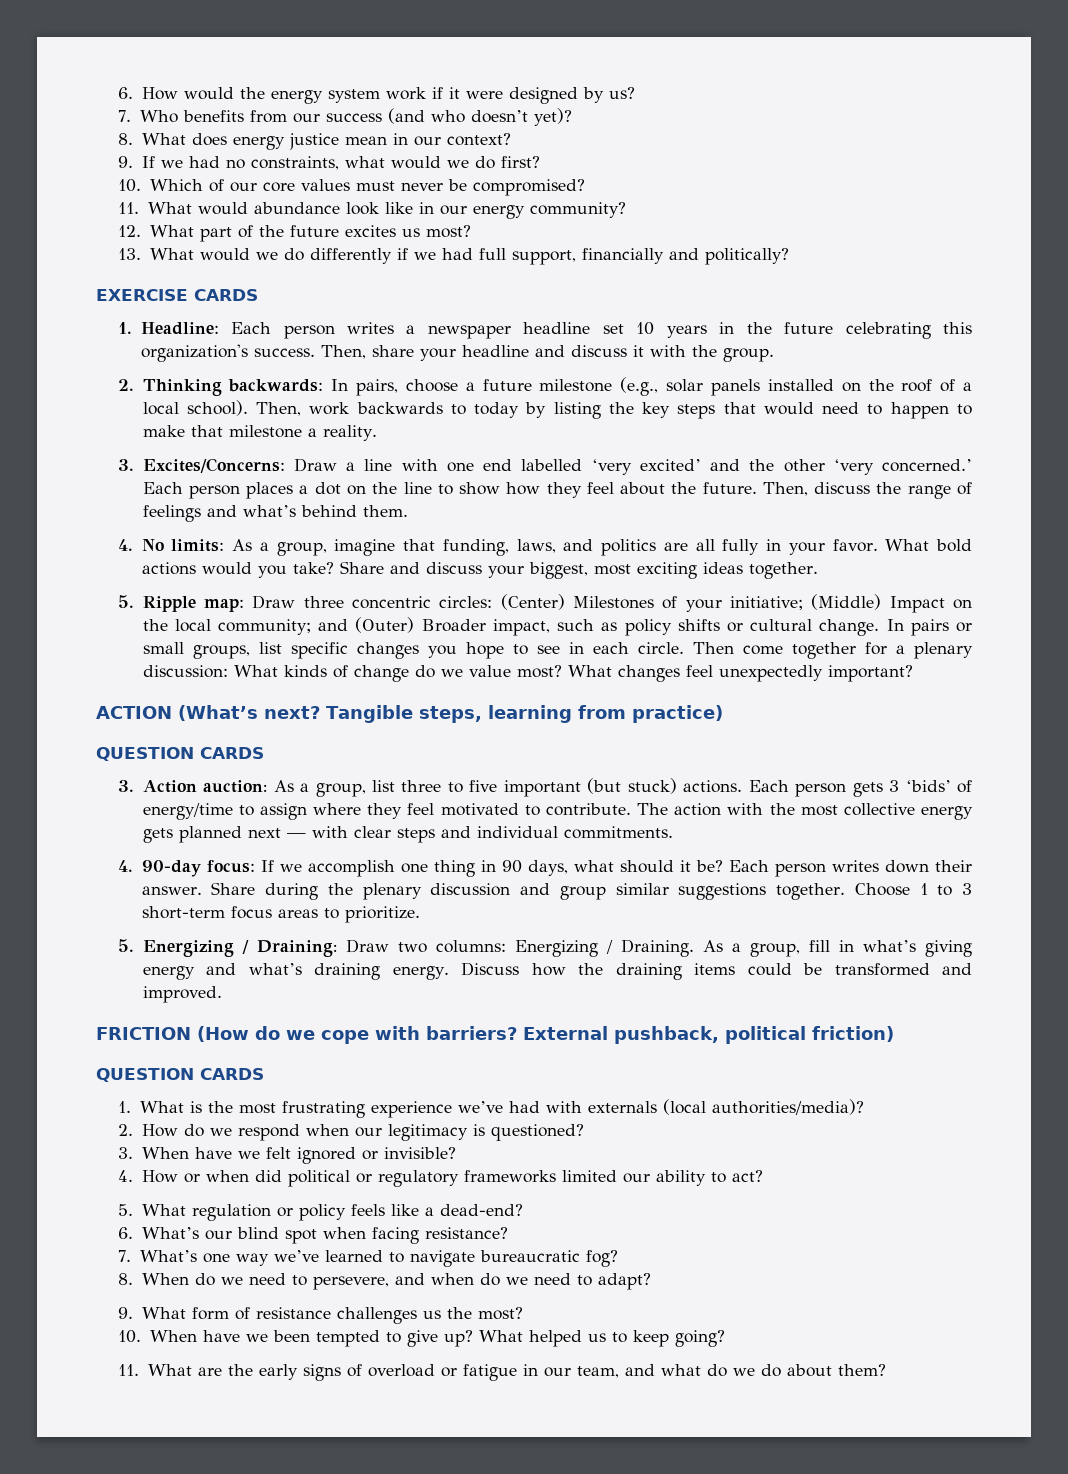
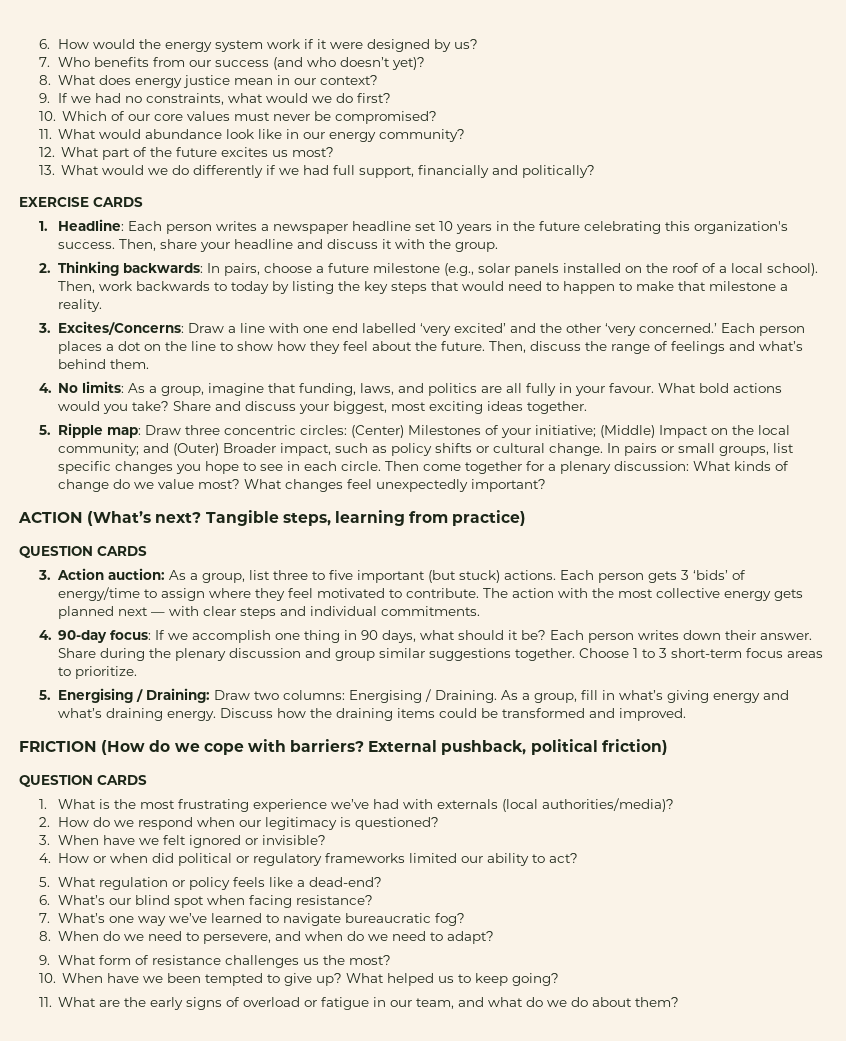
- 4. No limits: As a group, imagine that funding, laws, and politics are all fully in your favor.
+ 4. No limits: As a group, imagine that funding, laws, and politics are all fully in your favour.
- 5. Energizing / Draining: Draw two columns: Energizing / Draining.
+ 5. Energising / Draining: Draw two columns: Energising / Draining.

